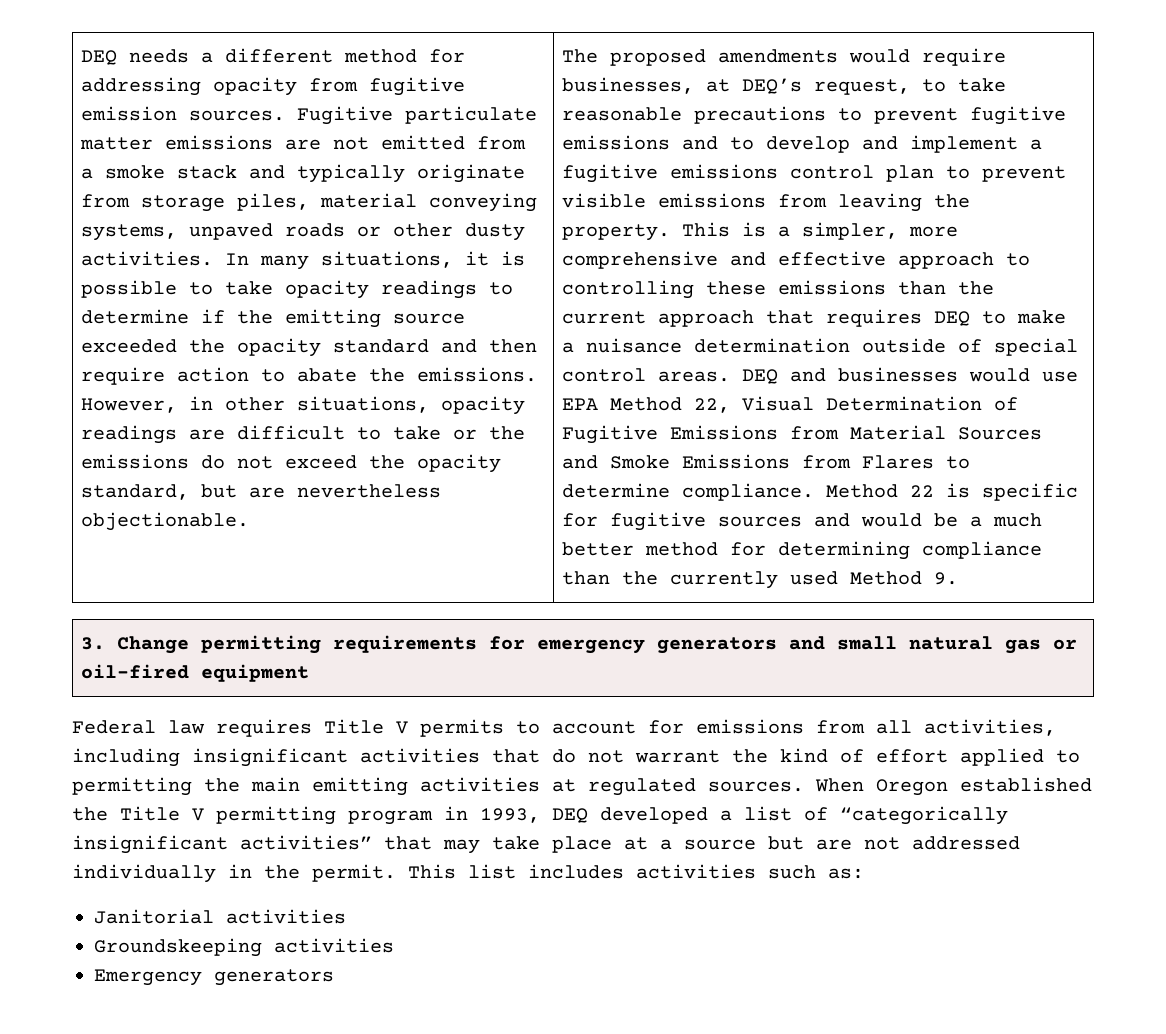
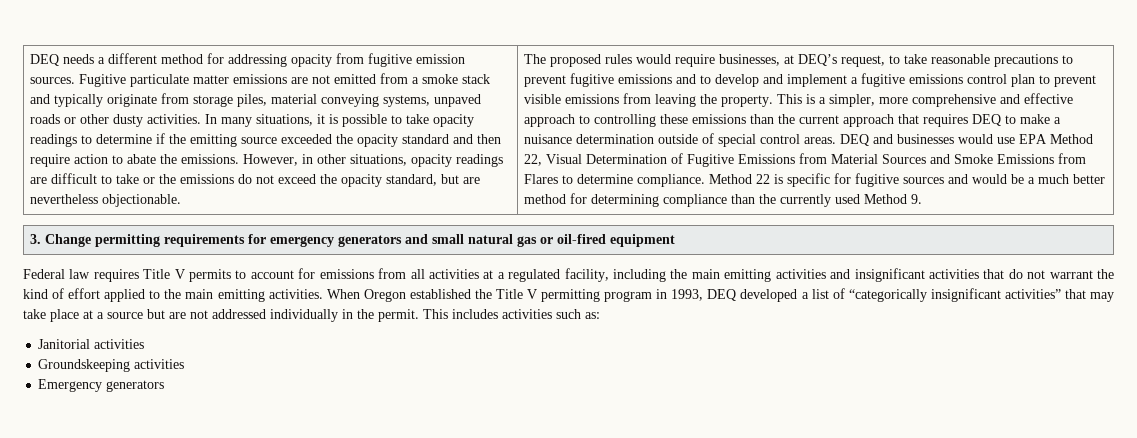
- The proposed amendments would require businesses, at DEQ’s request, to take reasonable precautions to prevent fugitive emissions and to develop and implement a fugitive emissions control plan to prevent visible emissions from leaving the property.
+ The proposed rules would require businesses, at DEQ’s request, to take reasonable precautions to prevent fugitive emissions and to develop and implement a fugitive emissions control plan to prevent visible emissions from leaving the property.
- Federal law requires Title V permits to account for emissions from all activities, including insignificant activities that do not warrant the kind of effort applied to permitting the main emitting activities at regulated sources.
+ Federal law requires Title V permits to account for emissions from all activities at a regulated facility, including the main emitting activities and insignificant activities that do not warrant the kind of effort applied to the main emitting activities.
- This list includes activities such as:
+ This includes activities such as:

